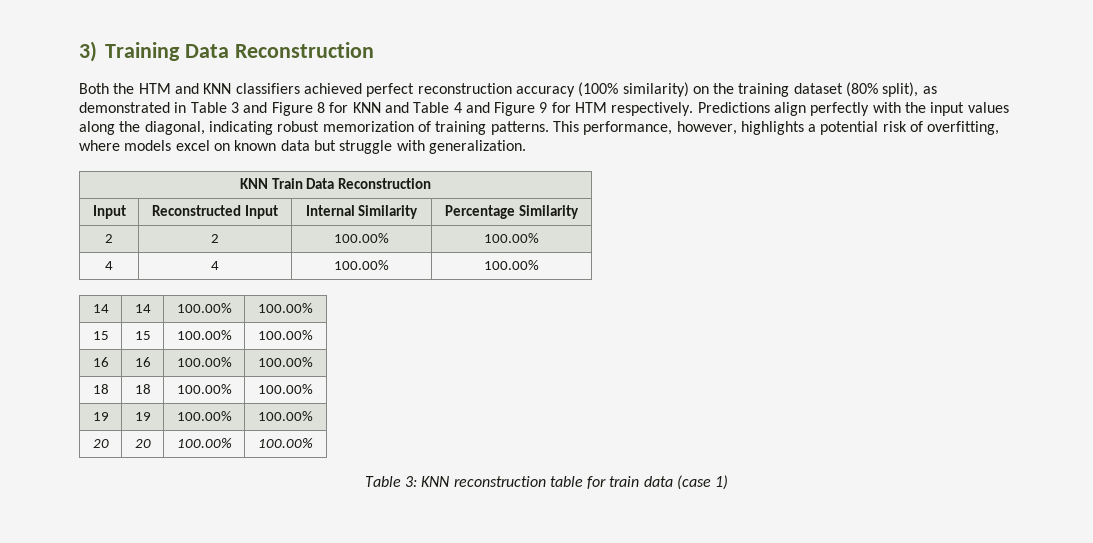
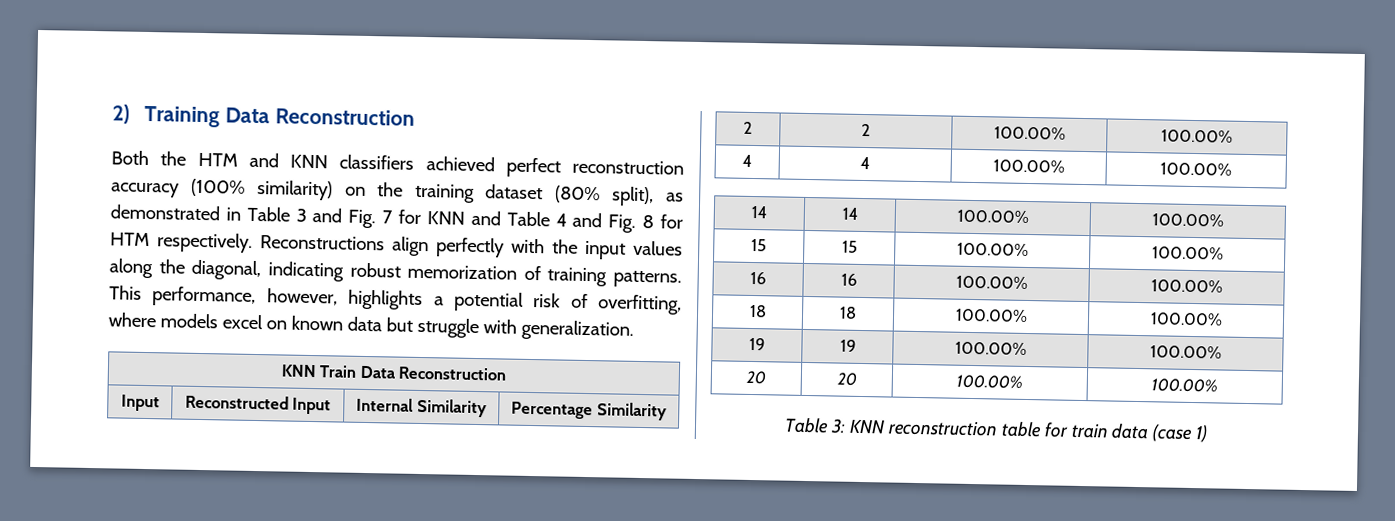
- 3) Training Data Reconstruction
+ 2) Training Data Reconstruction
- Both the HTM and KNN classifiers achieved perfect reconstruction accuracy (100% similarity) on the training dataset (80% split), as demonstrated in Table 3 and Figure 8 for KNN and Table 4 and Figure 9 for HTM respectively.
+ Both the HTM and KNN classifiers achieved perfect reconstruction accuracy (100% similarity) on the training dataset (80% split), as demonstrated in Table 3 and Fig. 7 for KNN and Table 4 and Fig. 8 for HTM respectively.
- Predictions align perfectly with the input values along the diagonal, indicating robust memorization of training patterns.
+ Reconstructions align perfectly with the input values along the diagonal, indicating robust memorization of training patterns.

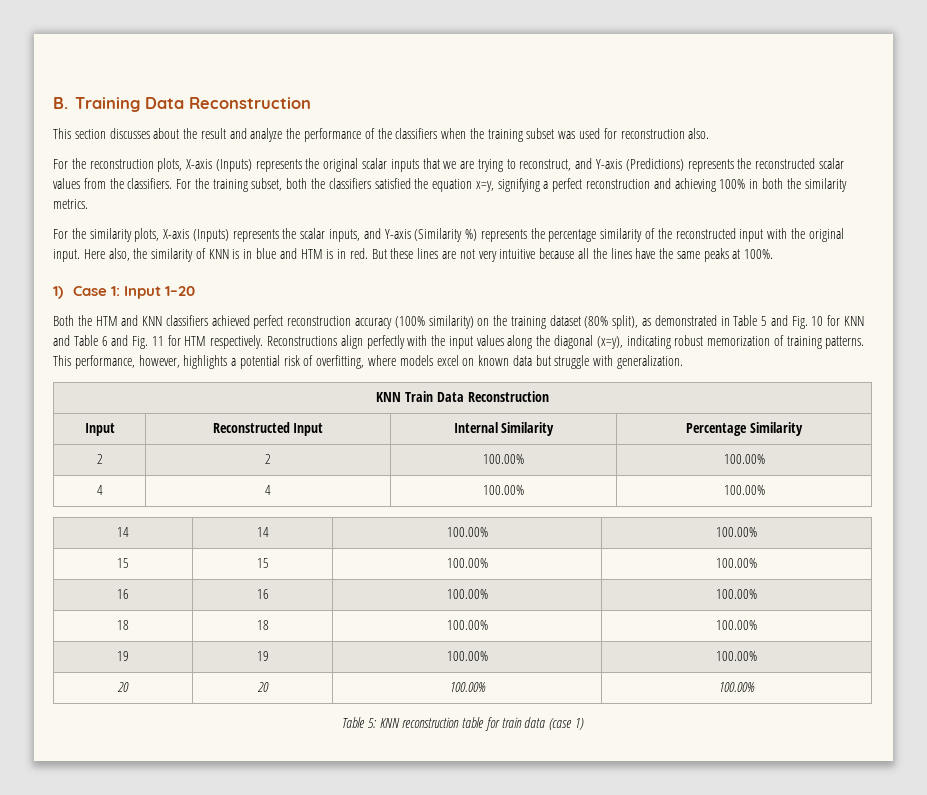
- 2) Training Data Reconstruction
+ B. Training Data Reconstruction
+ This section discusses about the result and analyze the performance of the classifiers when the training subset was used for reconstruction also.
+ For the reconstruction plots, X-axis (Inputs) represents the original scalar inputs that we are trying to reconstruct, and Y-axis (Predictions) represents the reconstructed scalar values from the classifiers. For the training subset, both the classifiers satisfied the equation x=y, signifying a perfect reconstruction and achieving 100% in both the similarity metrics.
+ For the similarity plots, X-axis (Inputs) represents the scalar inputs, and Y-axis (Similarity %) represents the percentage similarity of the reconstructed input with the original input. Here also, the similarity of KNN is in blue and HTM is in red. But these lines are not very intuitive because all the lines have the same peaks at 100%.
+ 1) Case 1: Input 1–20
- Both the HTM and KNN classifiers achieved perfect reconstruction accuracy (100% similarity) on the training dataset (80% split), as demonstrated in Table 3 and Fig. 7 for KNN and Table 4 and Fig. 8 for HTM respectively.
+ Both the HTM and KNN classifiers achieved perfect reconstruction accuracy (100% similarity) on the training dataset (80% split), as demonstrated in Table 5 and Fig. 10 for KNN and Table 6 and Fig. 11 for HTM respectively.
- Reconstructions align perfectly with the input values along the diagonal, indicating robust memorization of training patterns.
+ Reconstructions align perfectly with the input values along the diagonal (x=y), indicating robust memorization of training patterns.
- Table 3: KNN reconstruction table for train data (case 1)
+ Table 5: KNN reconstruction table for train data (case 1)

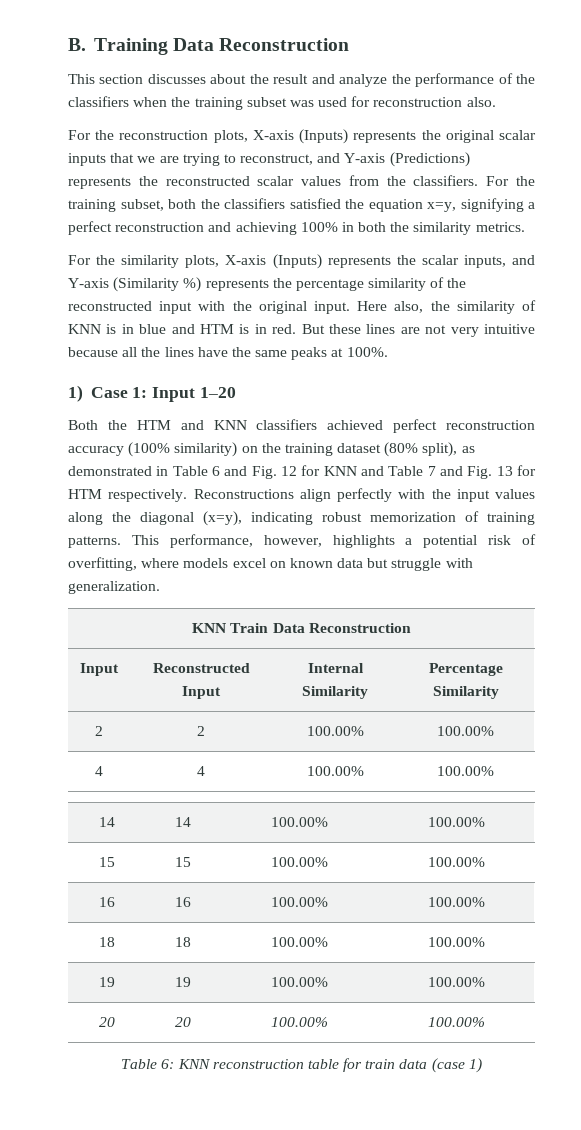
- Both the HTM and KNN classifiers achieved perfect reconstruction accuracy (100% similarity) on the training dataset (80% split), as demonstrated in Table 5 and Fig. 10 for KNN and Table 6 and Fig. 11 for HTM respectively.
+ Both the HTM and KNN classifiers achieved perfect reconstruction accuracy (100% similarity) on the training dataset (80% split), as demonstrated in Table 6 and Fig. 12 for KNN and Table 7 and Fig. 13 for HTM respectively.
- Table 5: KNN reconstruction table for train data (case 1)
+ Table 6: KNN reconstruction table for train data (case 1)

